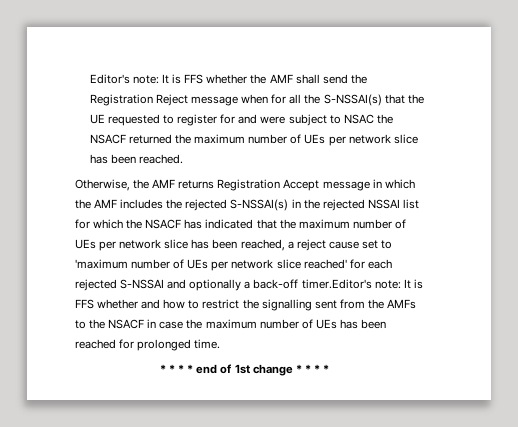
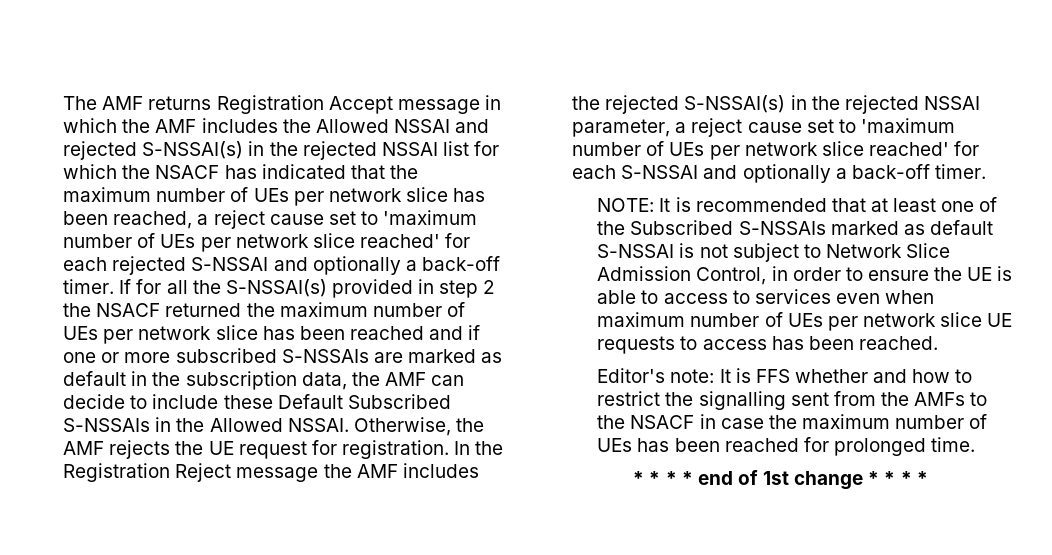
- Editor's note: It is FFS whether the AMF shall send the Registration Reject message when for all the S-NSSAI(s) that the UE requested to register for and were subject to NSAC the NSACF returned the maximum number of UEs per network slice has been reached.
- Otherwise, the AMF returns Registration Accept message in which the AMF includes the rejected S-NSSAI(s) in the rejected NSSAI list for which the NSACF has indicated that the maximum number of UEs per network slice has been reached, a reject cause set to 'maximum number of UEs per network slice reached' for each rejected S-NSSAI and optionally a back-off timer.Editor's note:
+ The AMF returns Registration Accept message in which the AMF includes the Allowed NSSAI and rejected S-NSSAI(s) in the rejected NSSAI list for which the NSACF has indicated that the maximum number of UEs per network slice has been reached, a reject cause set to 'maximum number of UEs per network slice reached' for each rejected S-NSSAI and optionally a back-off timer. If for all the S-NSSAI(s) provided in step 2 the NSACF returned the maximum number of UEs per network slice has been reached and if one or more subscribed S-NSSAIs are marked as default in the subscription data, the AMF can decide to include these Default Subscribed S-NSSAIs in the Allowed NSSAI. Otherwise, the AMF rejects the UE request for registration. In the Registration Reject message the AMF includes the rejected S-NSSAI(s) in the rejected NSSAI parameter, a reject cause set to 'maximum number of UEs per network slice reached' for each S-NSSAI and optionally a back-off timer.
+ NOTE: It is recommended that at least one of the Subscribed S-NSSAIs marked as default S-NSSAI is not subject to Network Slice Admission Control, in order to ensure the UE is able to access to services even when maximum number of UEs per network slice UE requests to access has been reached.
+ Editor's note:

